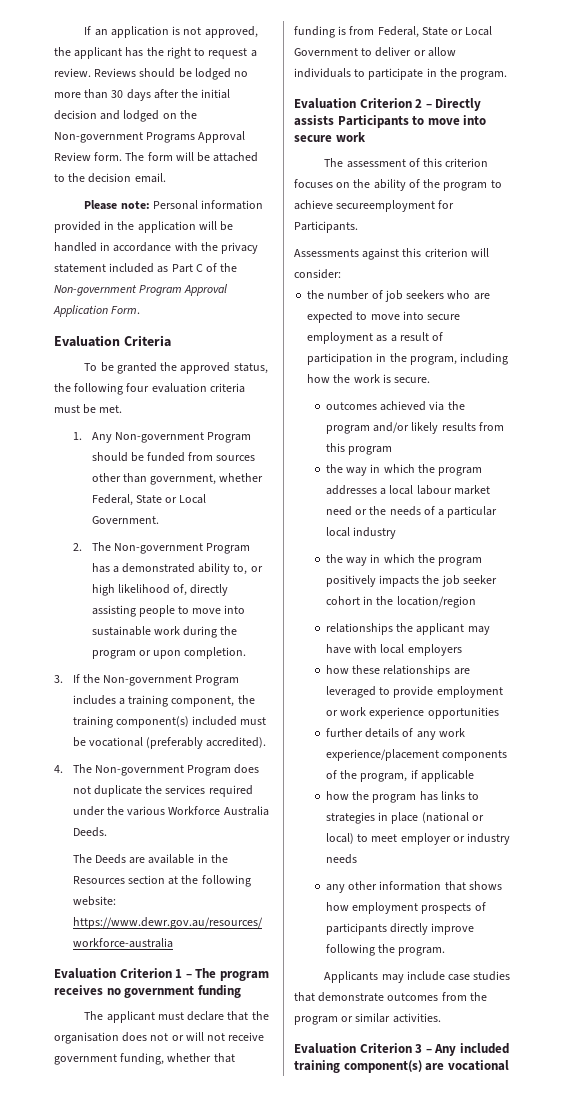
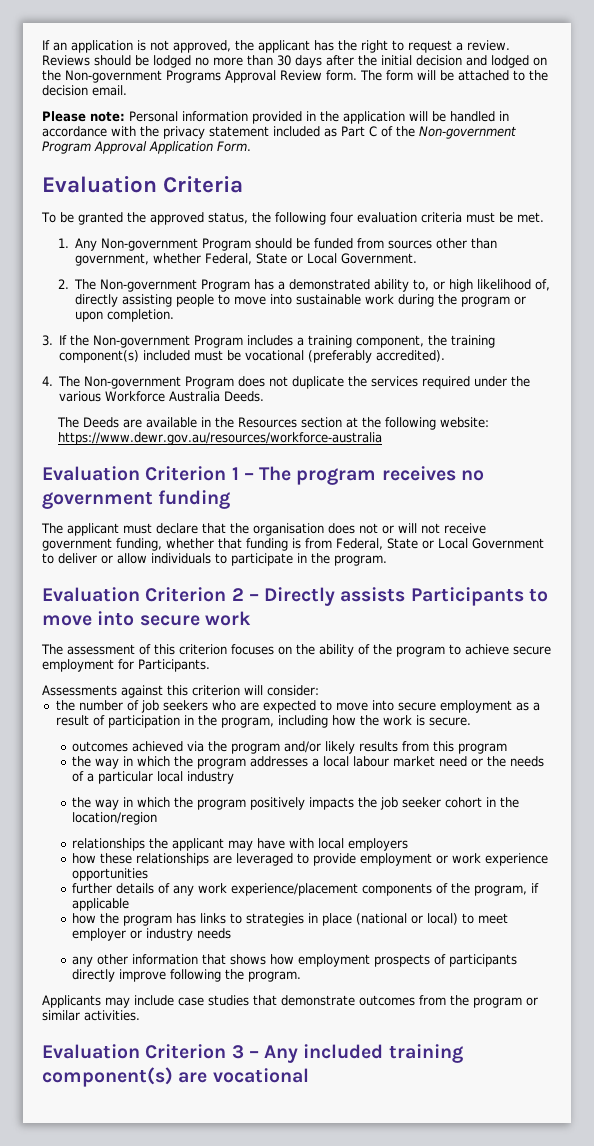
- The assessment of this criterion focuses on the ability of the program to achieve secureemployment for Participants.
+ The assessment of this criterion focuses on the ability of the program to achieve secure employment for Participants.

